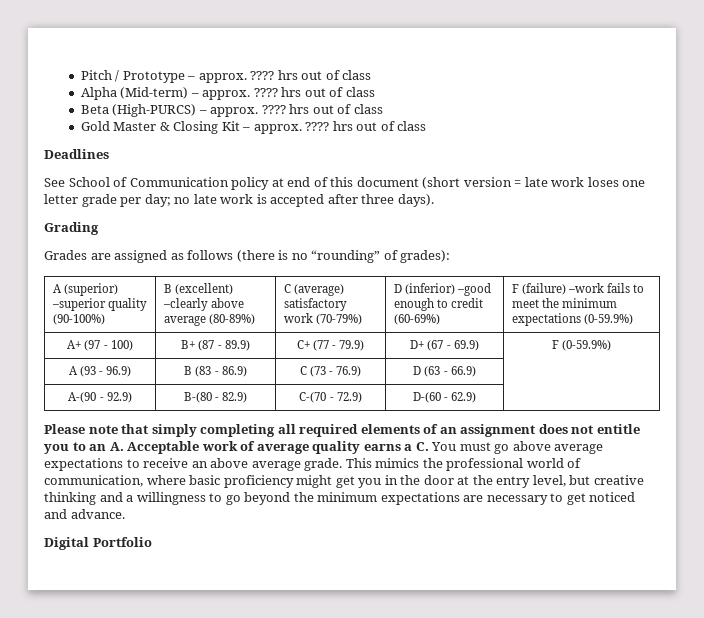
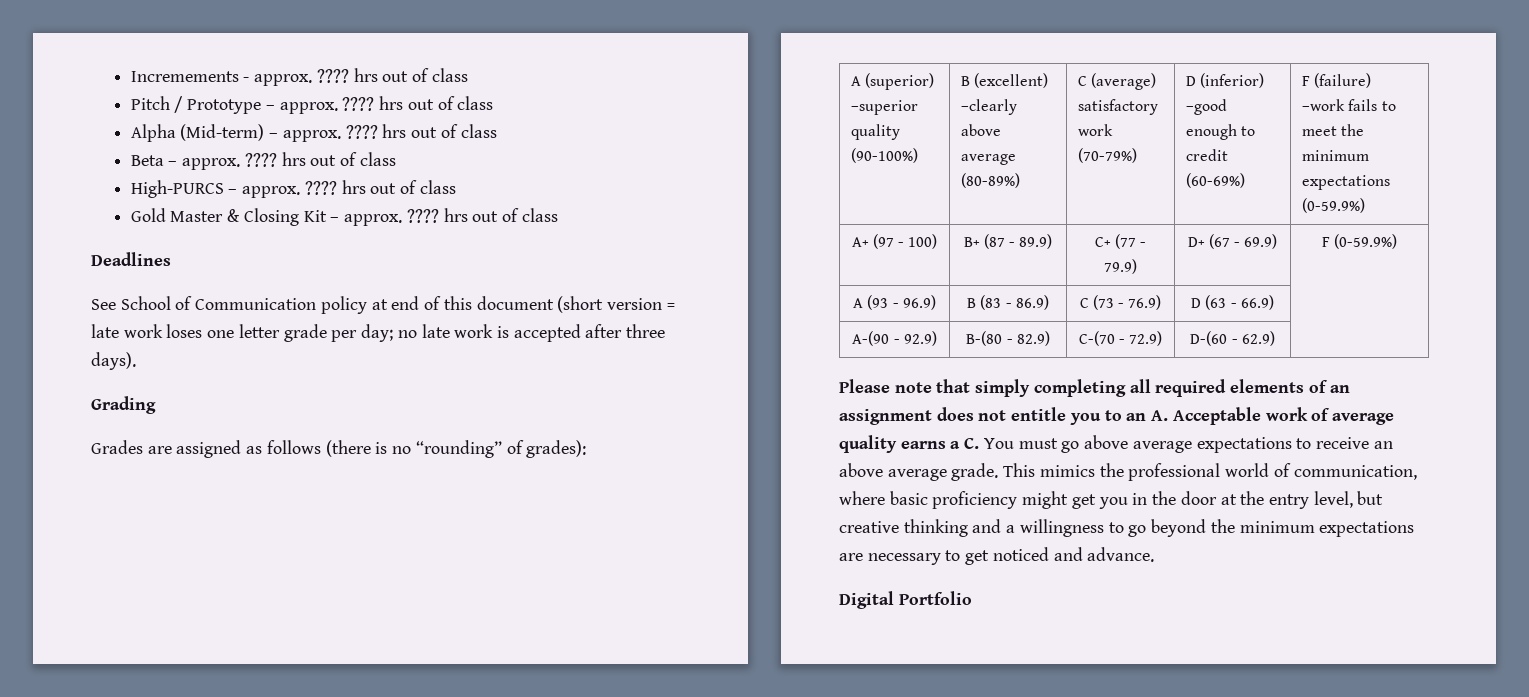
+ Incremements - approx. ???? hrs out of class
- Beta (High-PURCS) – approx. ???? hrs out of class
+ Beta – approx. ???? hrs out of class
+ High-PURCS – approx. ???? hrs out of class

